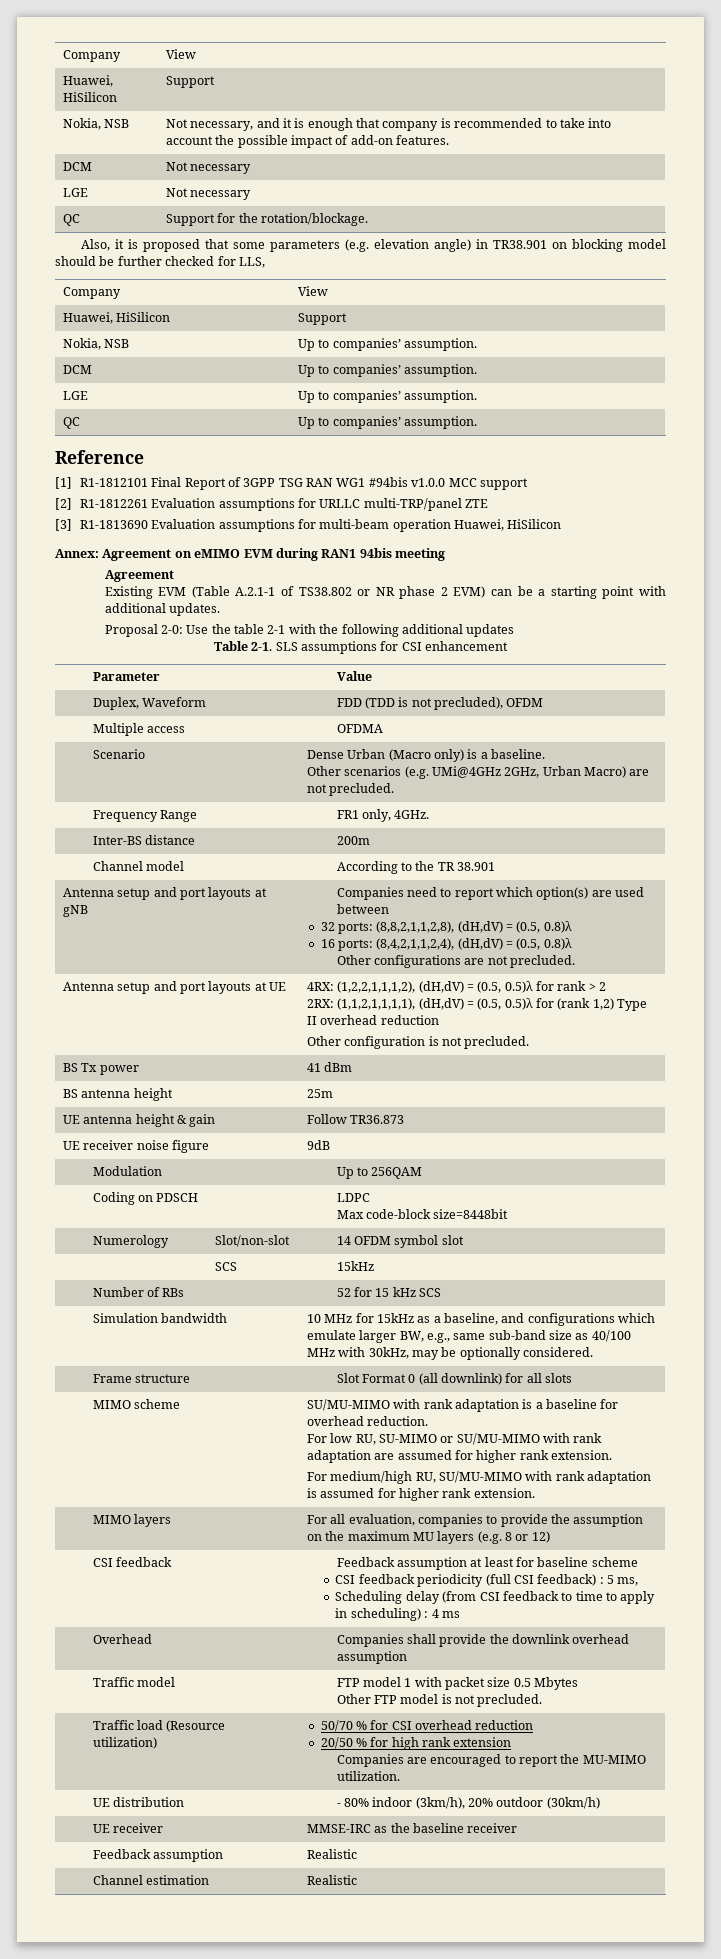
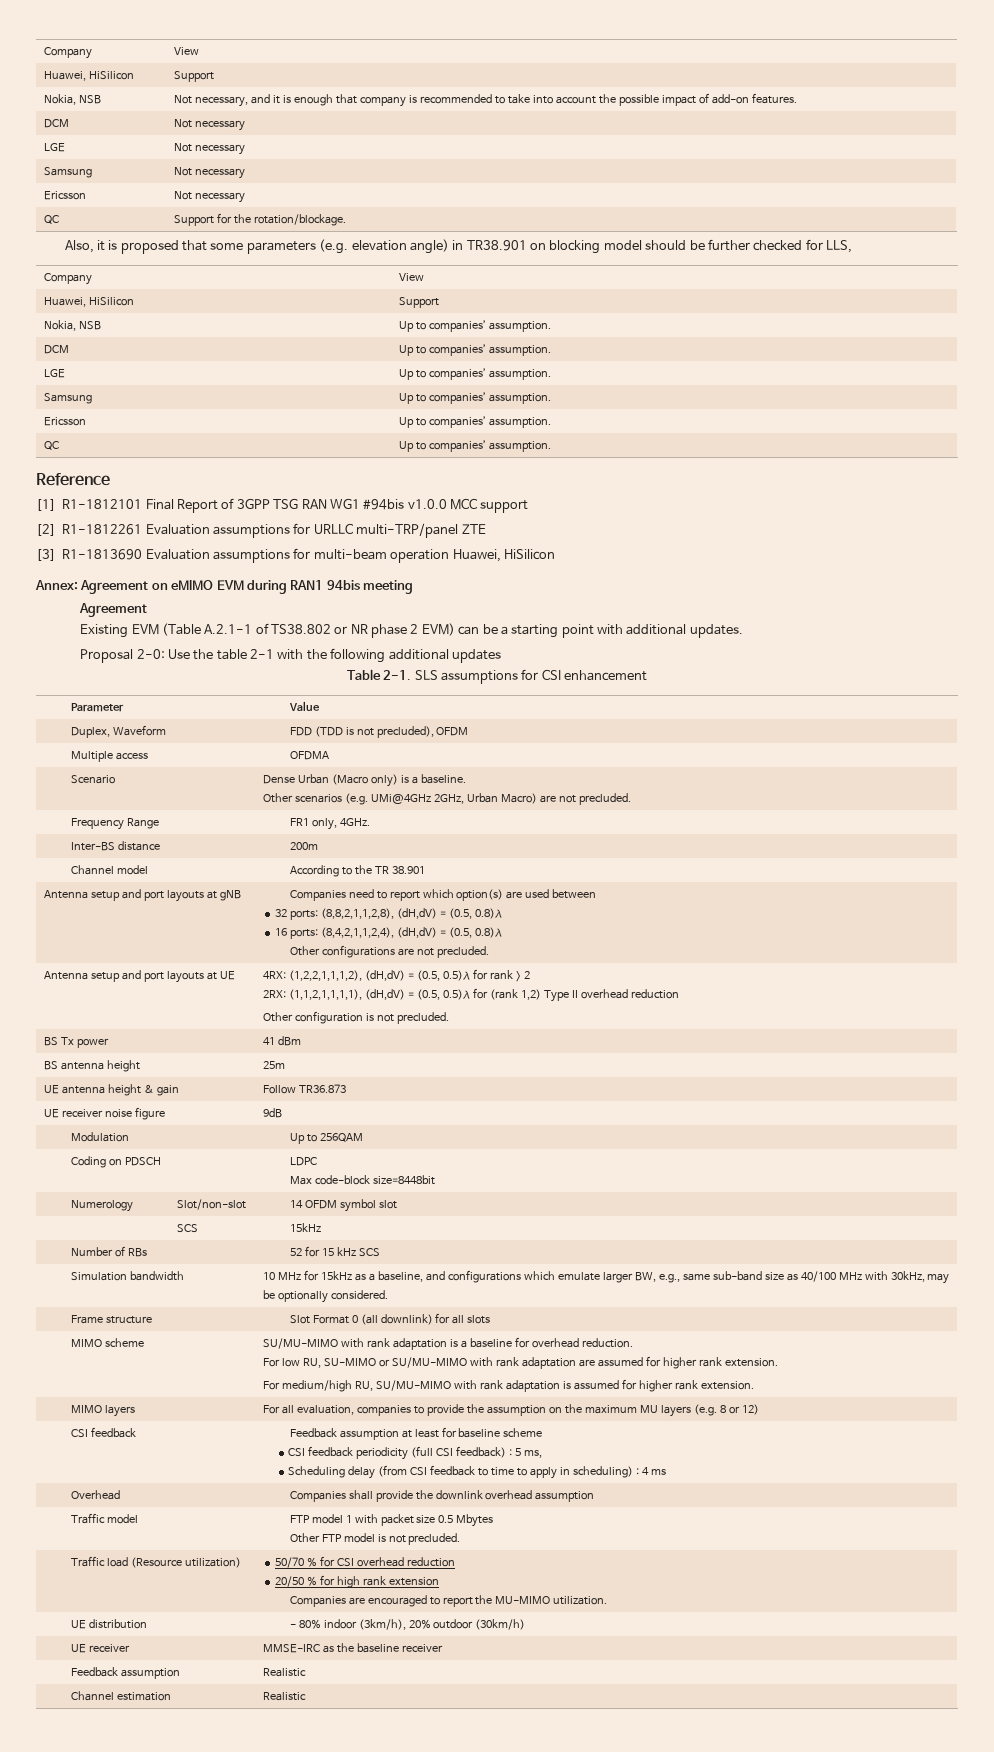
+ Samsung | Not necessary
+ Ericsson | Not necessary
+ Samsung | Up to companies’ assumption.
+ Ericsson | Up to companies’ assumption.

